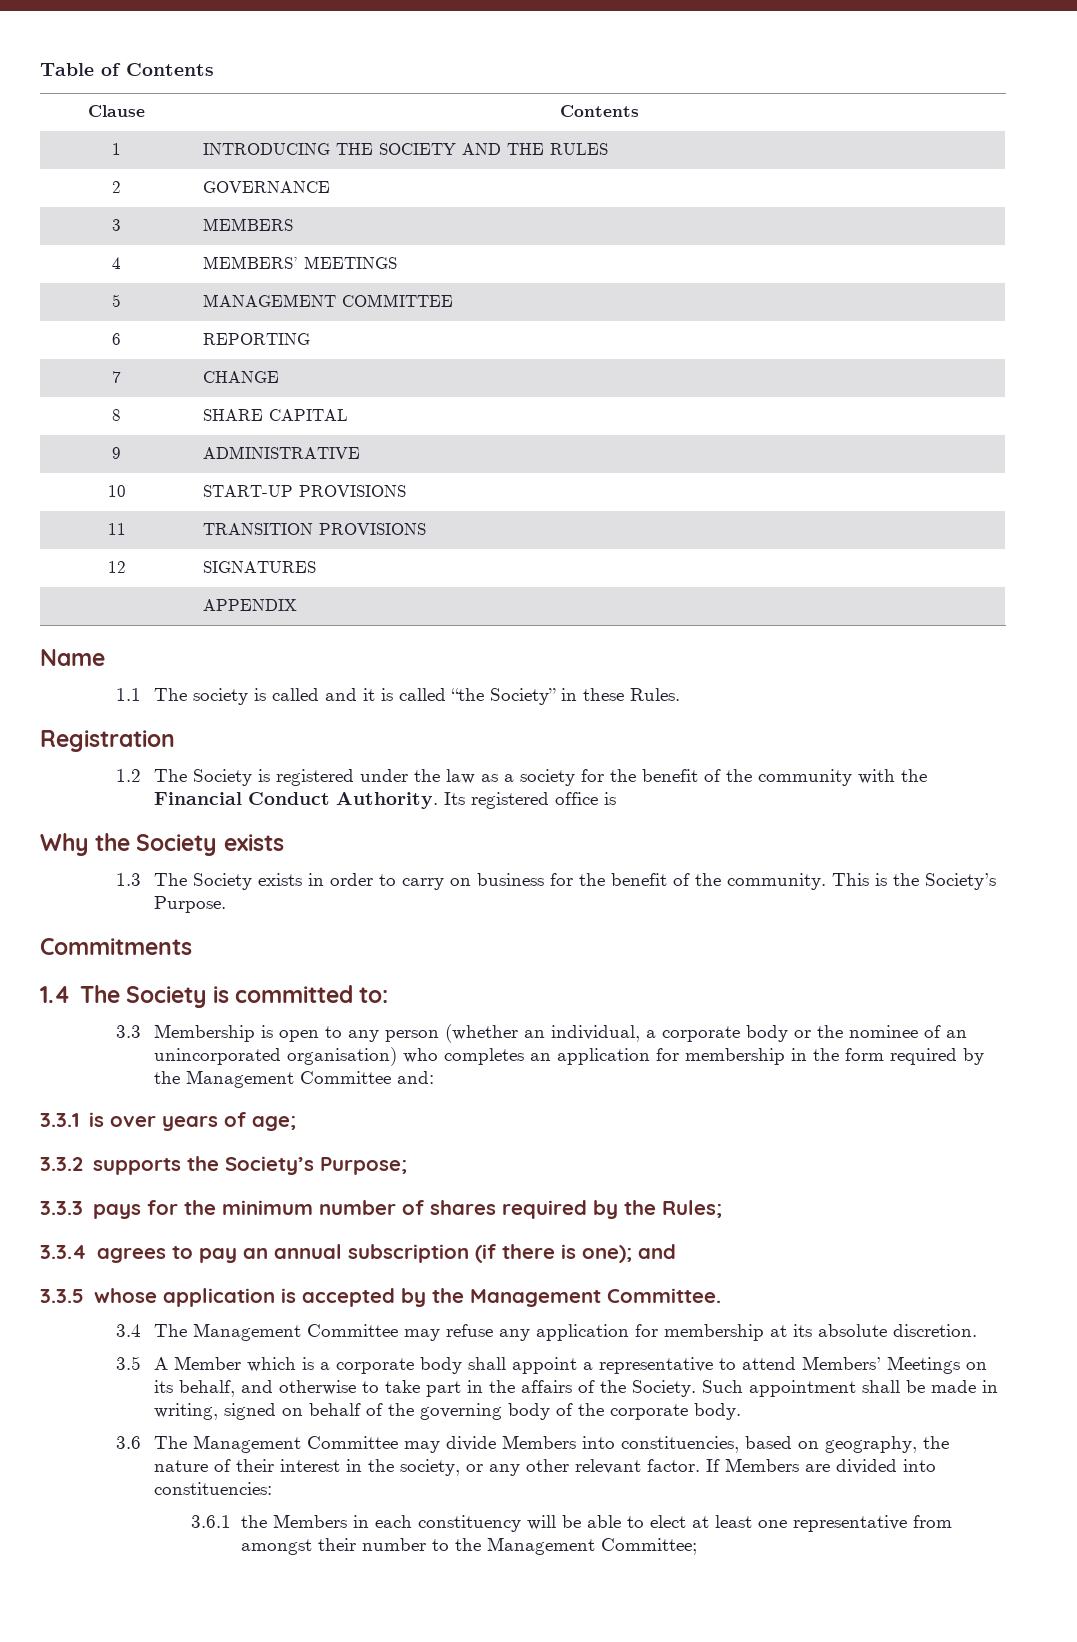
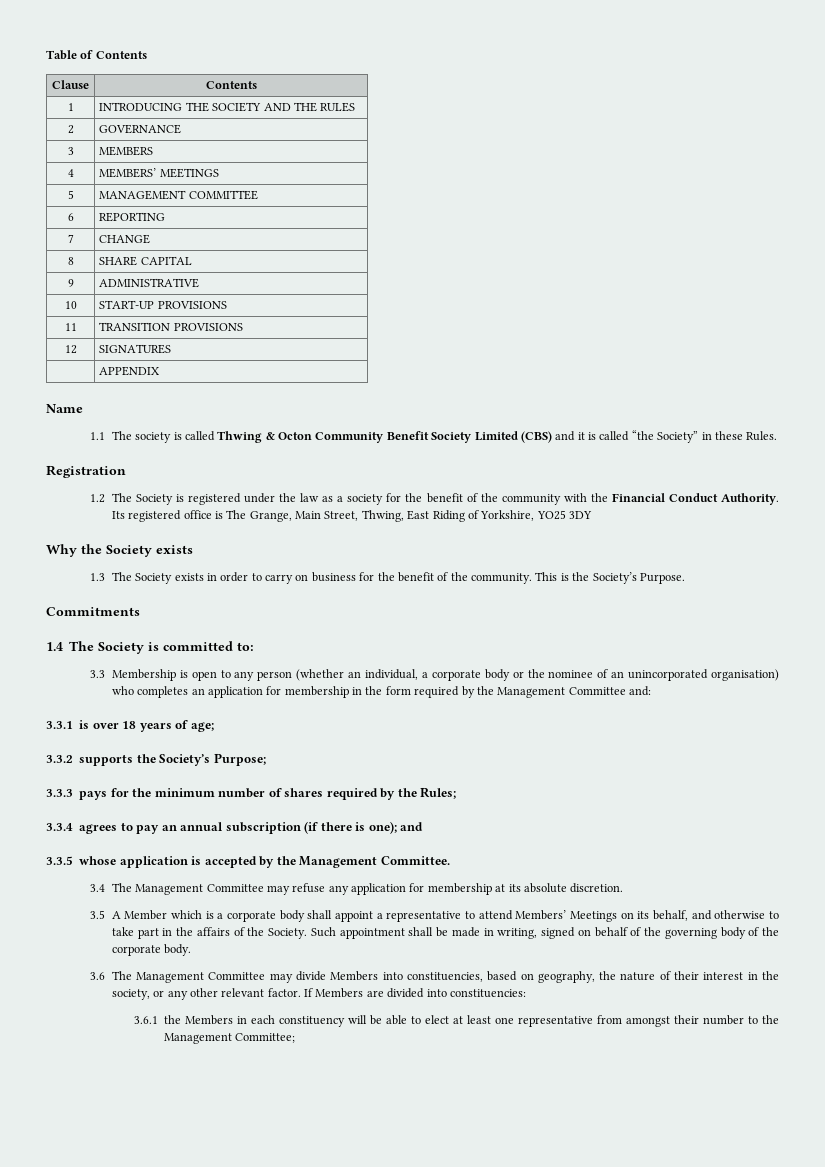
- 1.1 The society is called and it is called “the Society” in these Rules.
+ 1.1 The society is called Thwing & Octon Community Benefit Society Limited (CBS) and it is called “the Society” in these Rules.
- Its registered office is
+ Its registered office is The Grange, Main Street, Thwing, East Riding of Yorkshire, YO25 3DY
- 3.3.1 is over years of age;
+ 3.3.1 is over 18 years of age;

